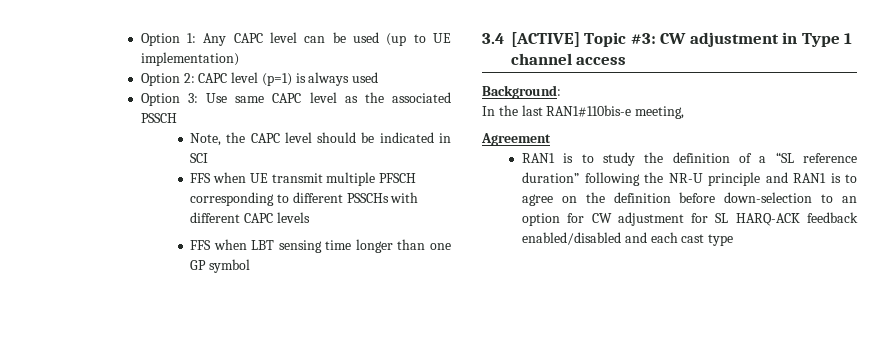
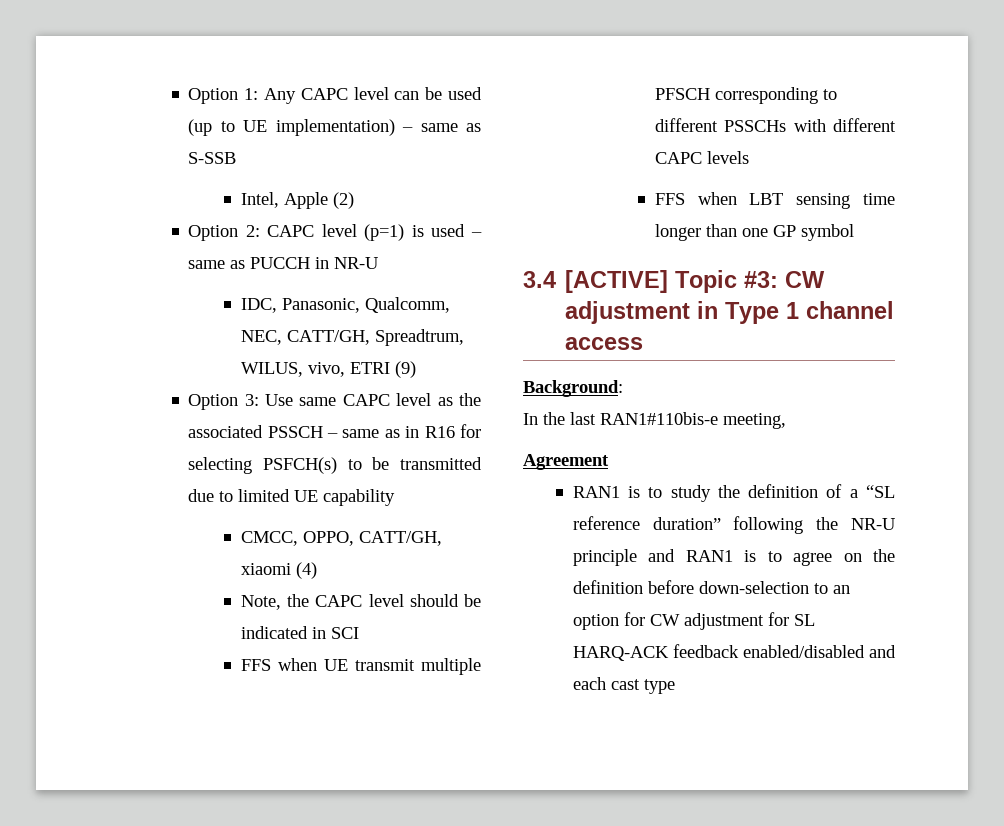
- Option 1: Any CAPC level can be used (up to UE implementation)
+ Option 1: Any CAPC level can be used (up to UE implementation) – same as S-SSB
+ Intel, Apple (2)
- Option 2: CAPC level (p=1) is always used
+ Option 2: CAPC level (p=1) is used – same as PUCCH in NR-U
+ IDC, Panasonic, Qualcomm, NEC, CATT/GH, Spreadtrum, WILUS, vivo, ETRI (9)
- Option 3: Use same CAPC level as the associated PSSCH
+ Option 3: Use same CAPC level as the associated PSSCH – same as in R16 for selecting PSFCH(s) to be transmitted due to limited UE capability
+ CMCC, OPPO, CATT/GH, xiaomi (4)

